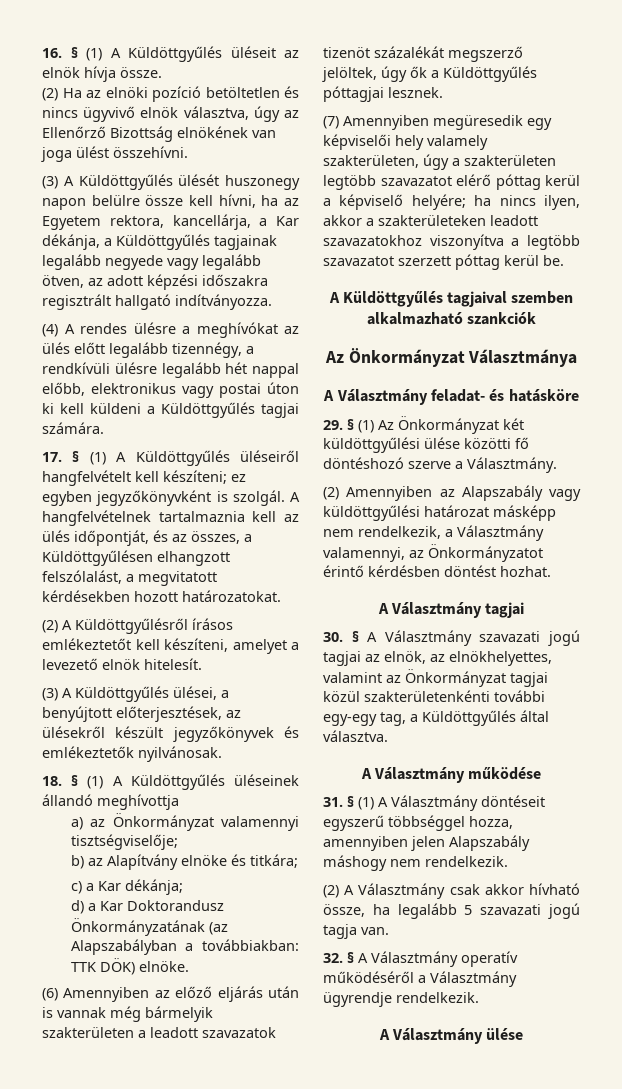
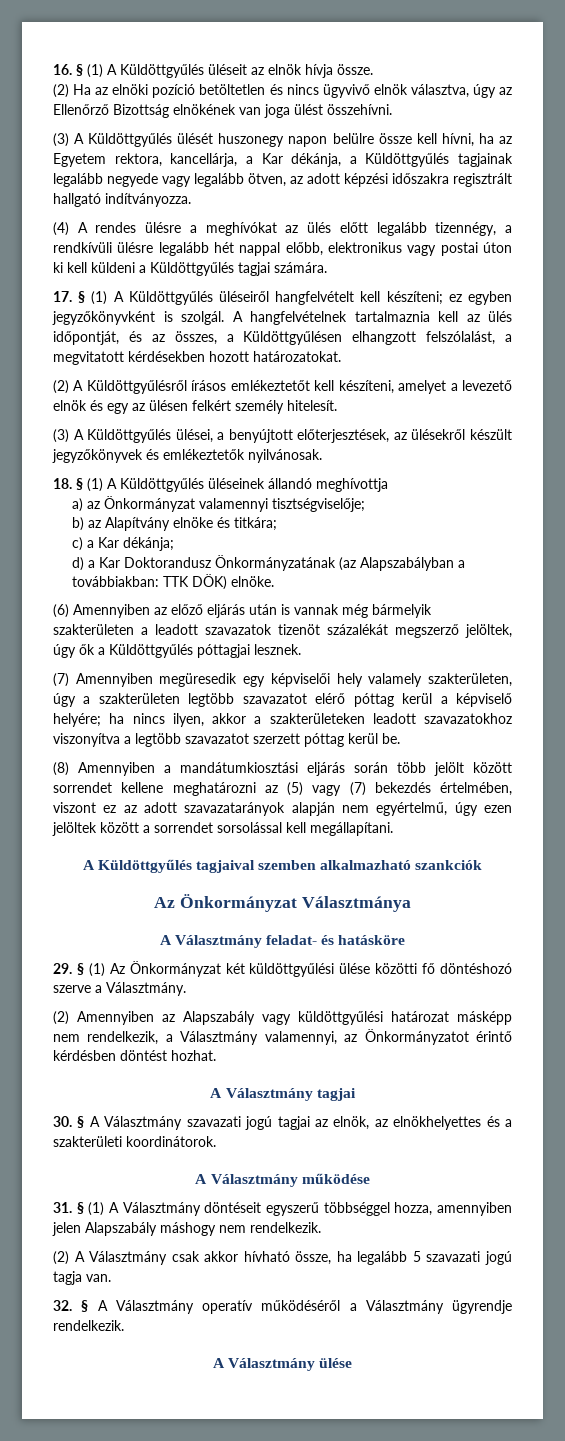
- (2) A Küldöttgyűlésről írásos emlékeztetőt kell készíteni, amelyet a levezető elnök hitelesít.
+ (2) A Küldöttgyűlésről írásos emlékeztetőt kell készíteni, amelyet a levezető elnök és egy az ülésen felkért személy hitelesít.
+ (8) Amennyiben a mandátumkiosztási eljárás során több jelölt között sorrendet kellene meghatározni az (5) vagy (7) bekezdés értelmében, viszont ez az adott szavazatarányok alapján nem egyértelmű, úgy ezen jelöltek között a sorrendet sorsolással kell megállapítani.
- 30. § A Választmány szavazati jogú tagjai az elnök, az elnökhelyettes, valamint az Önkormányzat tagjai közül szakterületenkénti további egy-egy tag, a Küldöttgyűlés által választva.
+ 30. § A Választmány szavazati jogú tagjai az elnök, az elnökhelyettes és a szakterületi koordinátorok.

